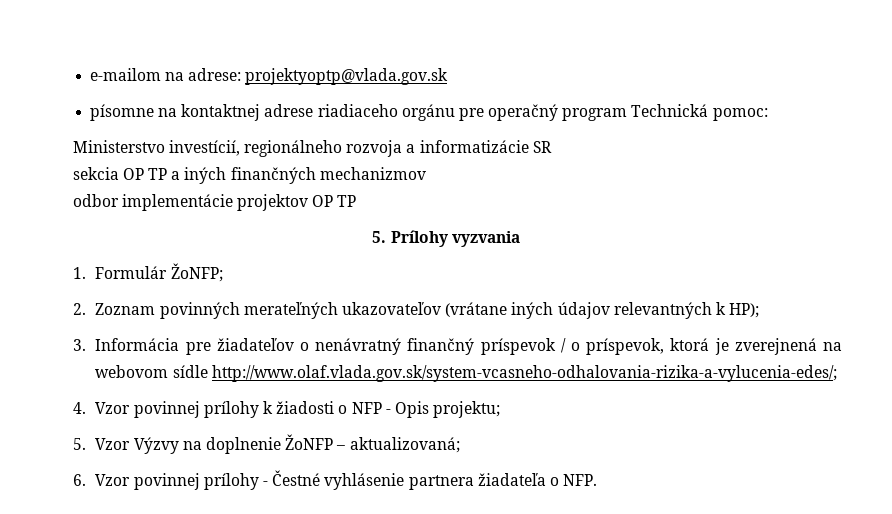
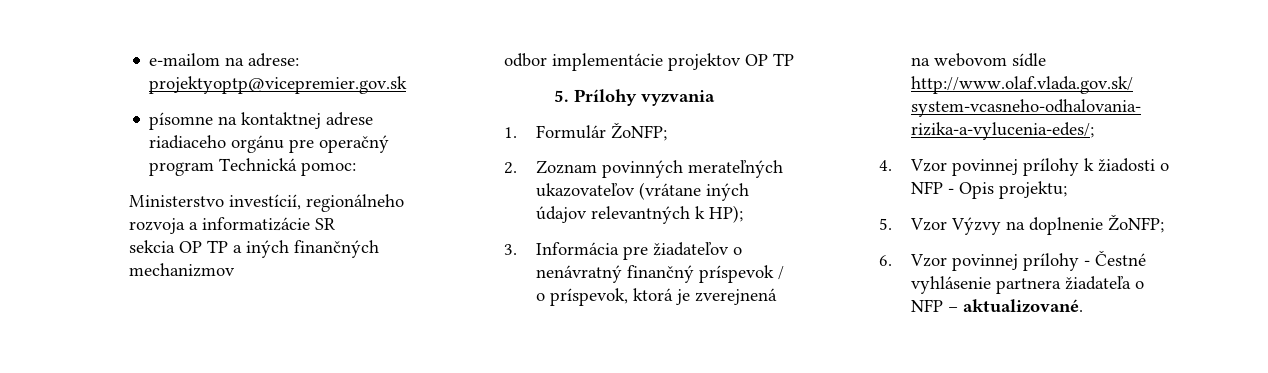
- e-mailom na adrese: projektyoptp@vlada.gov.sk
+ e-mailom na adrese: projektyoptp@vicepremier.gov.sk
- 5. Vzor Výzvy na doplnenie ŽoNFP – aktualizovaná;
+ 5. Vzor Výzvy na doplnenie ŽoNFP;
- 6. Vzor povinnej prílohy - Čestné vyhlásenie partnera žiadateľa o NFP.
+ 6. Vzor povinnej prílohy - Čestné vyhlásenie partnera žiadateľa o NFP – aktualizované.

